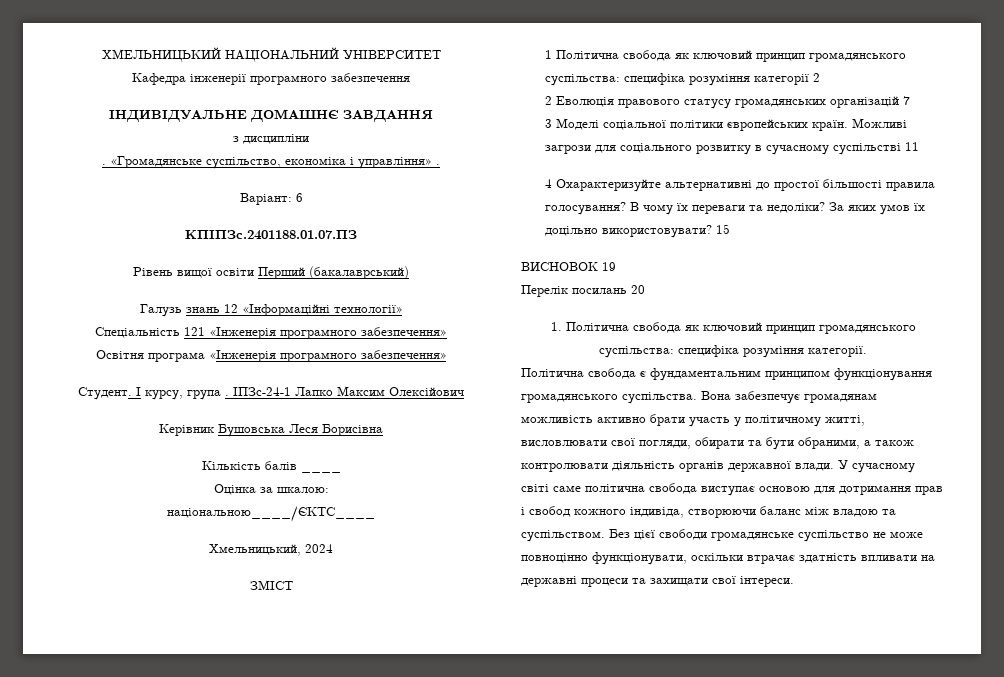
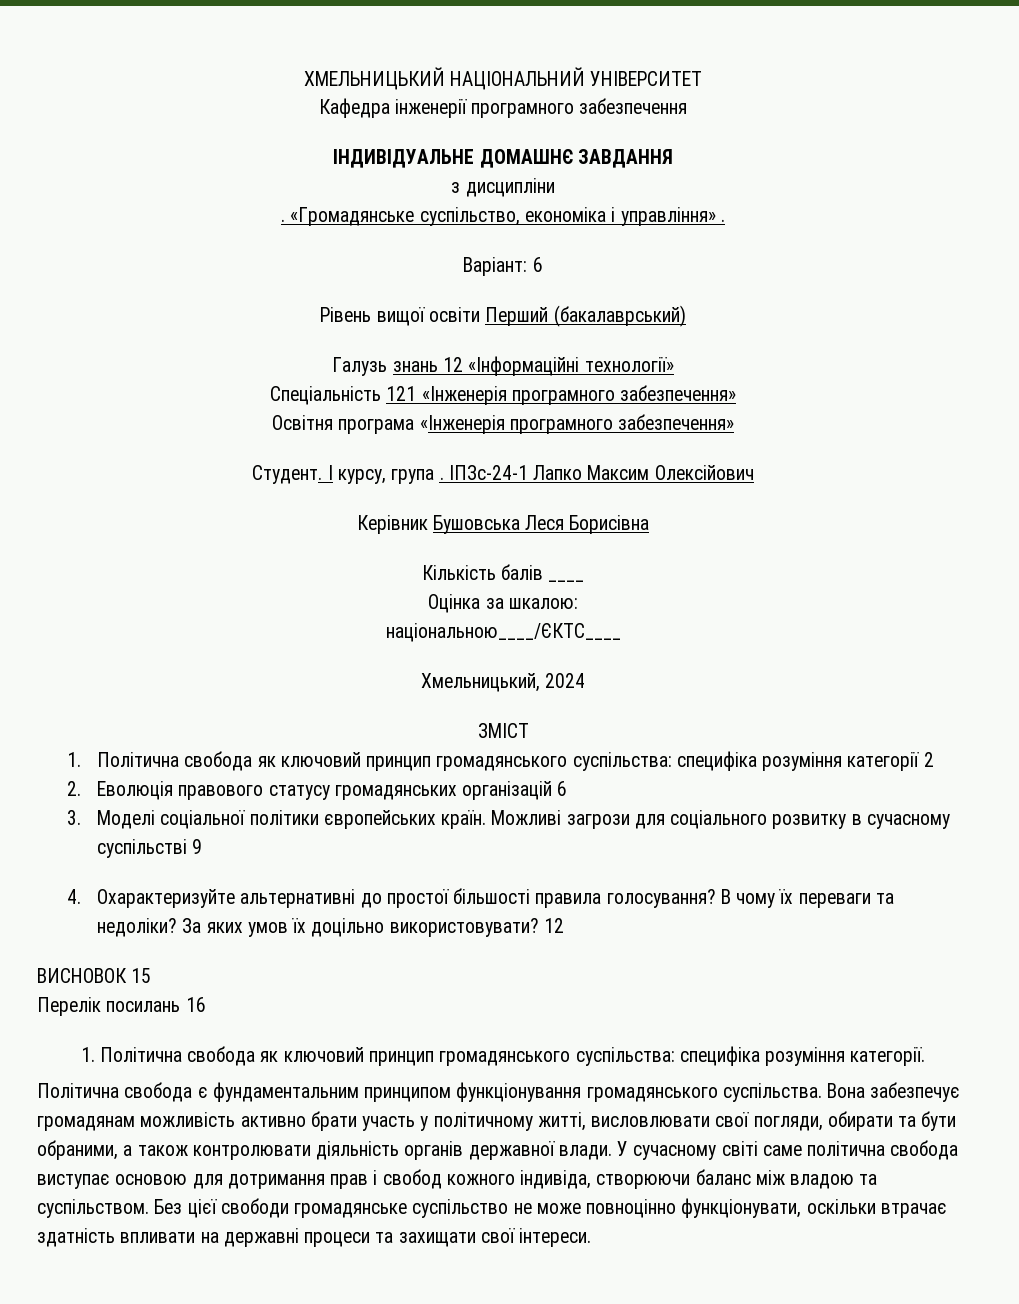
- КПІПЗс.2401188.01.07.ПЗ
- 1 Політична свобода як ключовий принцип громадянського суспільства: специфіка розуміння категорії 2
+ 1. Політична свобода як ключовий принцип громадянського суспільства: специфіка розуміння категорії 2
- 2 Еволюція правового статусу громадянських організацій 7
- 3 Моделі соціальної політики європейських країн.
+ 2. Еволюція правового статусу громадянських організацій 6
+ 3. Моделі соціальної політики європейських країн.
- Можливі загрози для соціального розвитку в сучасному суспільстві 11
- 4 Охарактеризуйте альтернативні до простої більшості правила голосування?
+ Можливі загрози для соціального розвитку в сучасному суспільстві 9
+ 4. Охарактеризуйте альтернативні до простої більшості правила голосування?
- За яких умов їх доцільно використовувати? 15
+ За яких умов їх доцільно використовувати? 12
- ВИСНОВОК 19
+ ВИСНОВОК 15
- Перелік посилань 20
+ Перелік посилань 16

